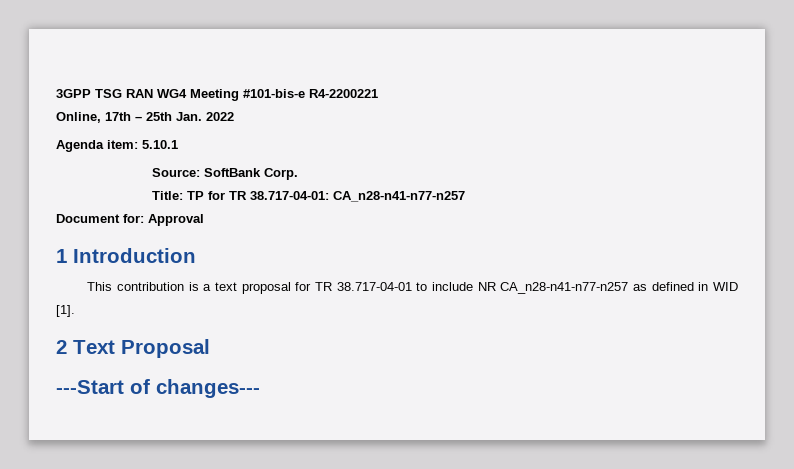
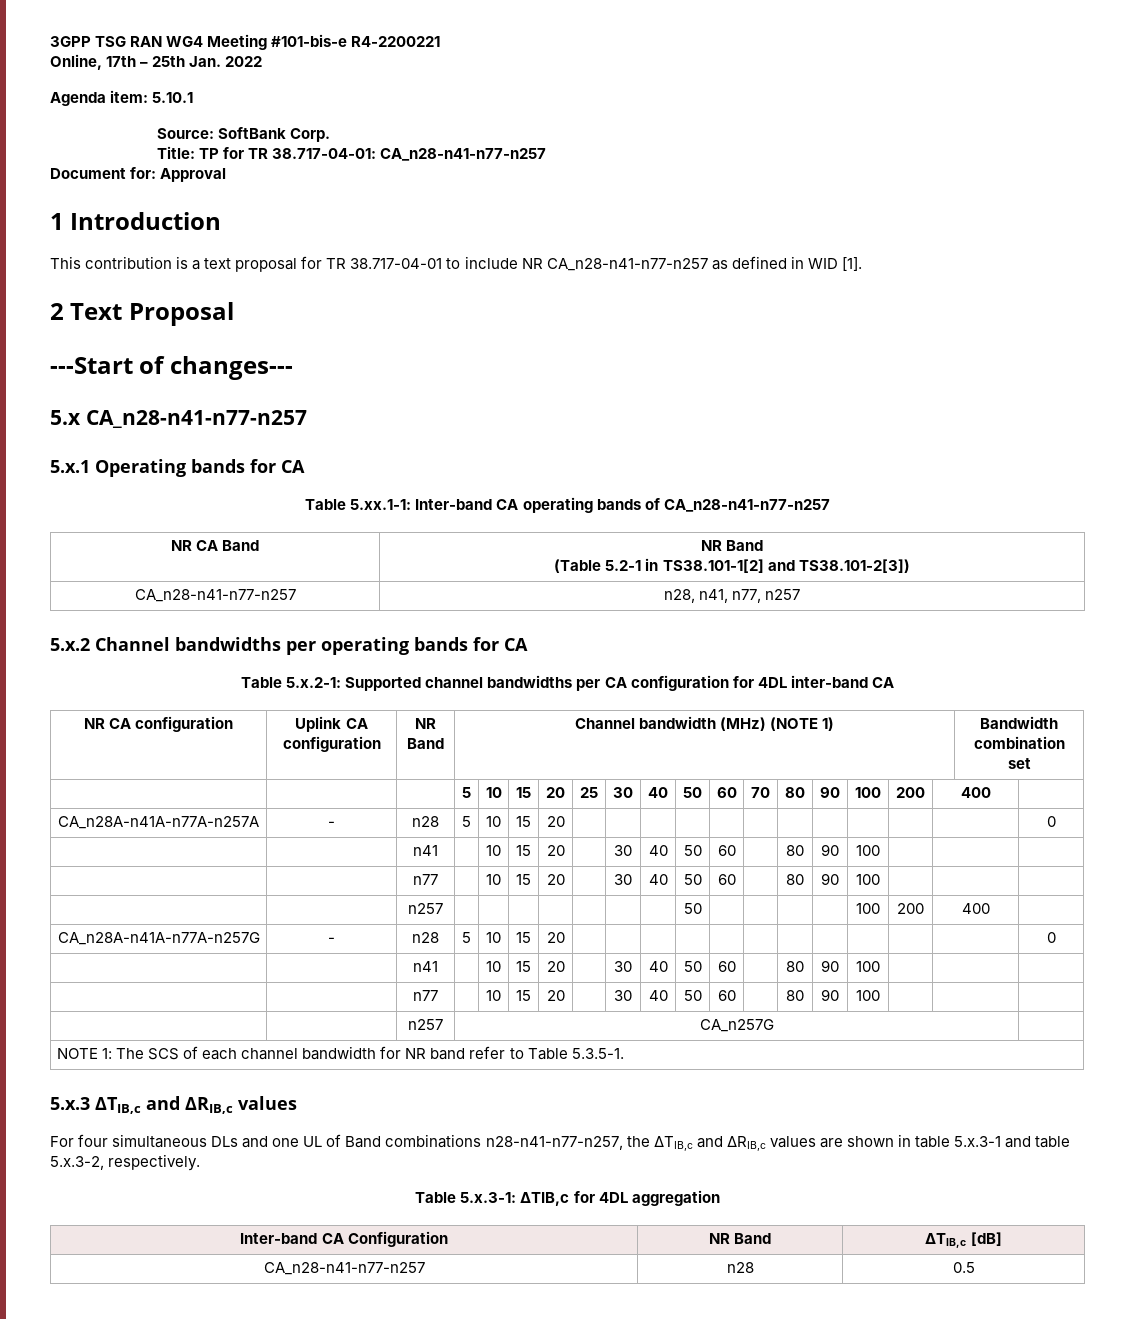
+ 5.x CA_n28-n41-n77-n257
+ 5.x.1 Operating bands for CA
+ Table 5.xx.1-1: Inter-band CA operating bands of CA_n28-n41-n77-n257
+ NR CA Band | NR Band
+ (Table 5.2-1 in TS38.101-1[2] and TS38.101-2[3])
+ CA_n28-n41-n77-n257 | n28, n41, n77, n257
+ 5.x.2 Channel bandwidths per operating bands for CA
+ Table 5.x.2-1: Supported channel bandwidths per CA configuration for 4DL inter-band CA
+ NR CA configuration | Uplink CA configuration | NR Band | Channel bandwidth (MHz) (NOTE 1) | Bandwidth combination set
+ | | | 5 | 10 | 15 | 20 | 25 | 30 | 40 | 50 | 60 | 70 | 80 | 90 | 100 | 200 | 400 |
+ CA_n28A-n41A-n77A-n257A | - | n28 | 5 | 10 | 15 | 20 | | | | | | | | | | | | 0
+ | | n41 | | 10 | 15 | 20 | | 30 | 40 | 50 | 60 | | 80 | 90 | 100 | | |
+ | | n77 | | 10 | 15 | 20 | | 30 | 40 | 50 | 60 | | 80 | 90 | 100 | | |
+ | | n257 | | | | | | | | 50 | | | | | 100 | 200 | 400 |
+ CA_n28A-n41A-n77A-n257G | - | n28 | 5 | 10 | 15 | 20 | | | | | | | | | | | | 0
+ | | n41 | | 10 | 15 | 20 | | 30 | 40 | 50 | 60 | | 80 | 90 | 100 | | |
+ | | n77 | | 10 | 15 | 20 | | 30 | 40 | 50 | 60 | | 80 | 90 | 100 | | |
+ | | n257 | CA_n257G |
+ NOTE 1: The SCS of each channel bandwidth for NR band refer to Table 5.3.5-1.
+ 5.x.3 ∆TIB,c and ∆RIB,c values
+ For four simultaneous DLs and one UL of Band combinations n28-n41-n77-n257, the ΔTIB,c and ΔRIB,c values are shown in table 5.x.3-1 and table 5.x.3-2, respectively.
+ Table 5.x.3-1: ΔTIB,c for 4DL aggregation
+ Inter-band CA Configuration | NR Band | ΔTIB,c [dB]
+ CA_n28-n41-n77-n257 | n28 | 0.5

